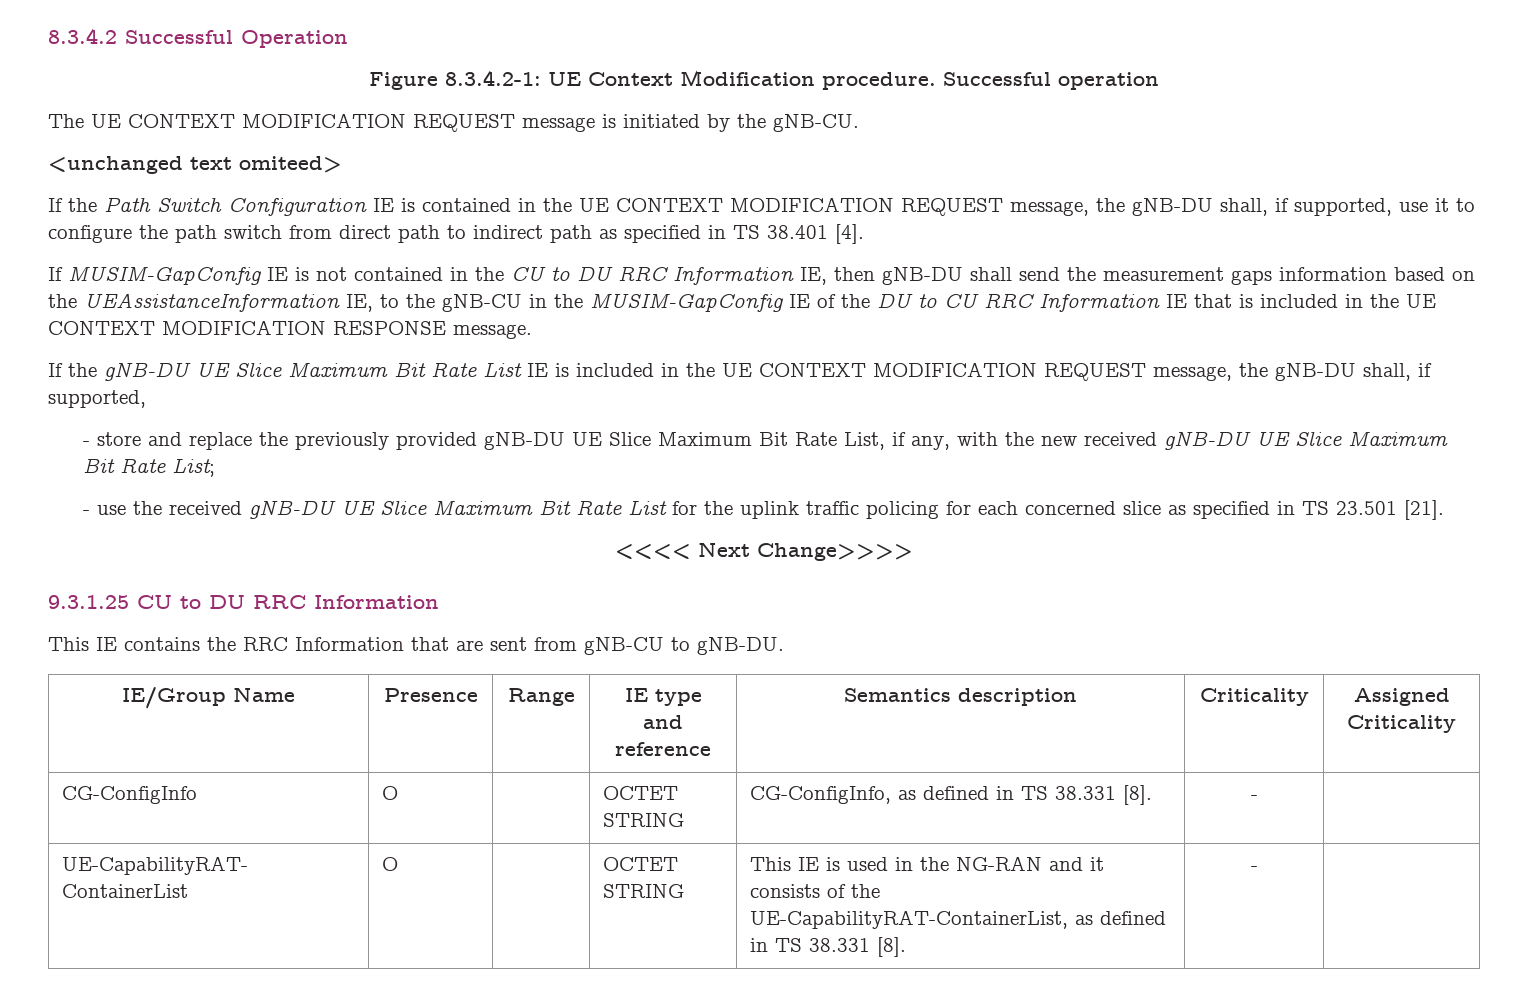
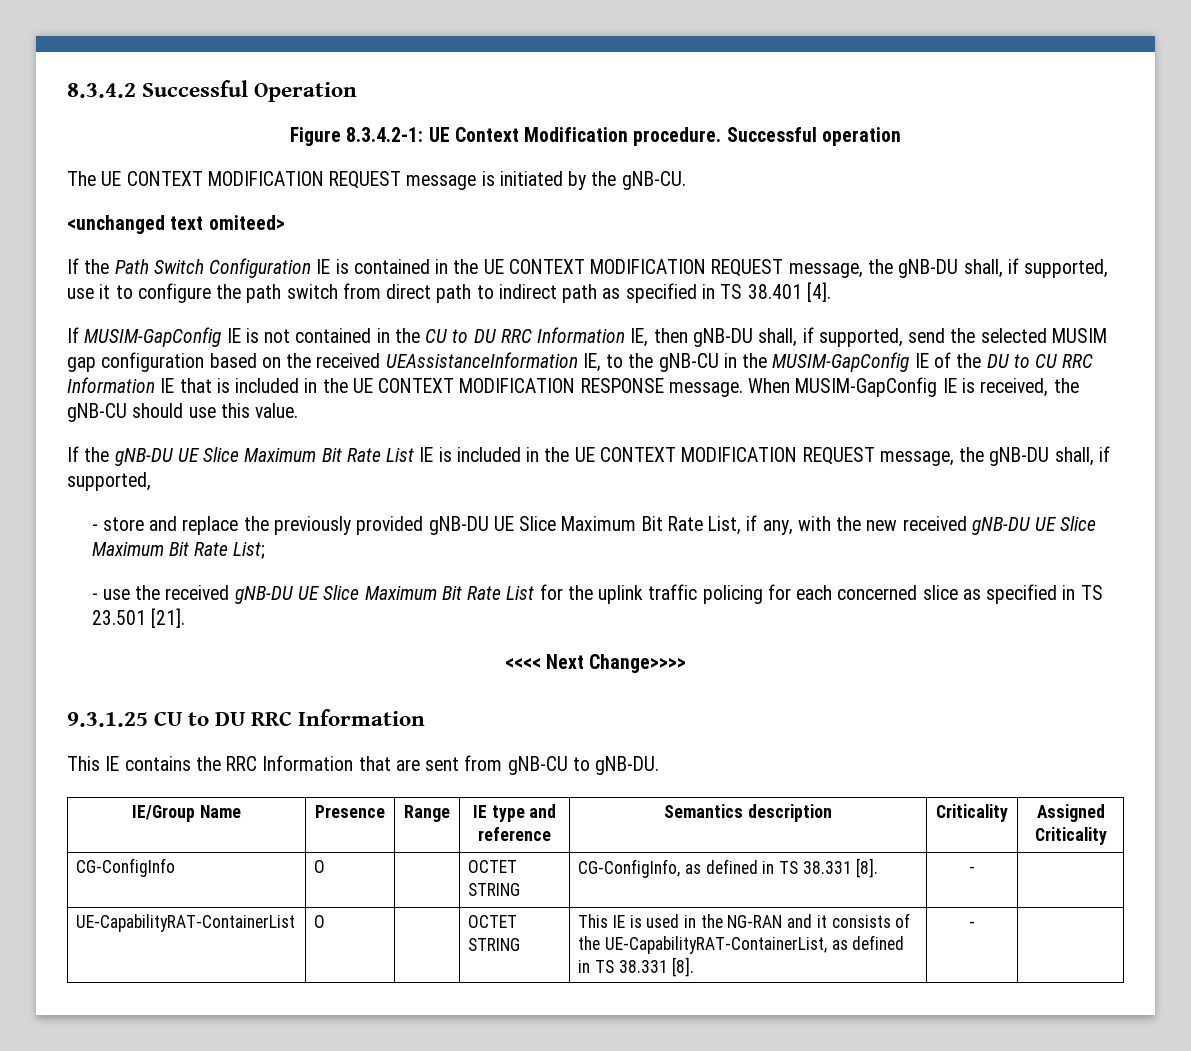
- If MUSIM-GapConfig IE is not contained in the CU to DU RRC Information IE, then gNB-DU shall send the measurement gaps information based on the UEAssistanceInformation IE, to the gNB-CU in the MUSIM-GapConfig IE of the DU to CU RRC Information IE that is included in the UE CONTEXT MODIFICATION RESPONSE message.
+ If MUSIM-GapConfig IE is not contained in the CU to DU RRC Information IE, then gNB-DU shall, if supported, send the selected MUSIM gap configuration based on the received UEAssistanceInformation IE, to the gNB-CU in the MUSIM-GapConfig IE of the DU to CU RRC Information IE that is included in the UE CONTEXT MODIFICATION RESPONSE message. When MUSIM-GapConfig IE is received, the gNB-CU should use this value.

